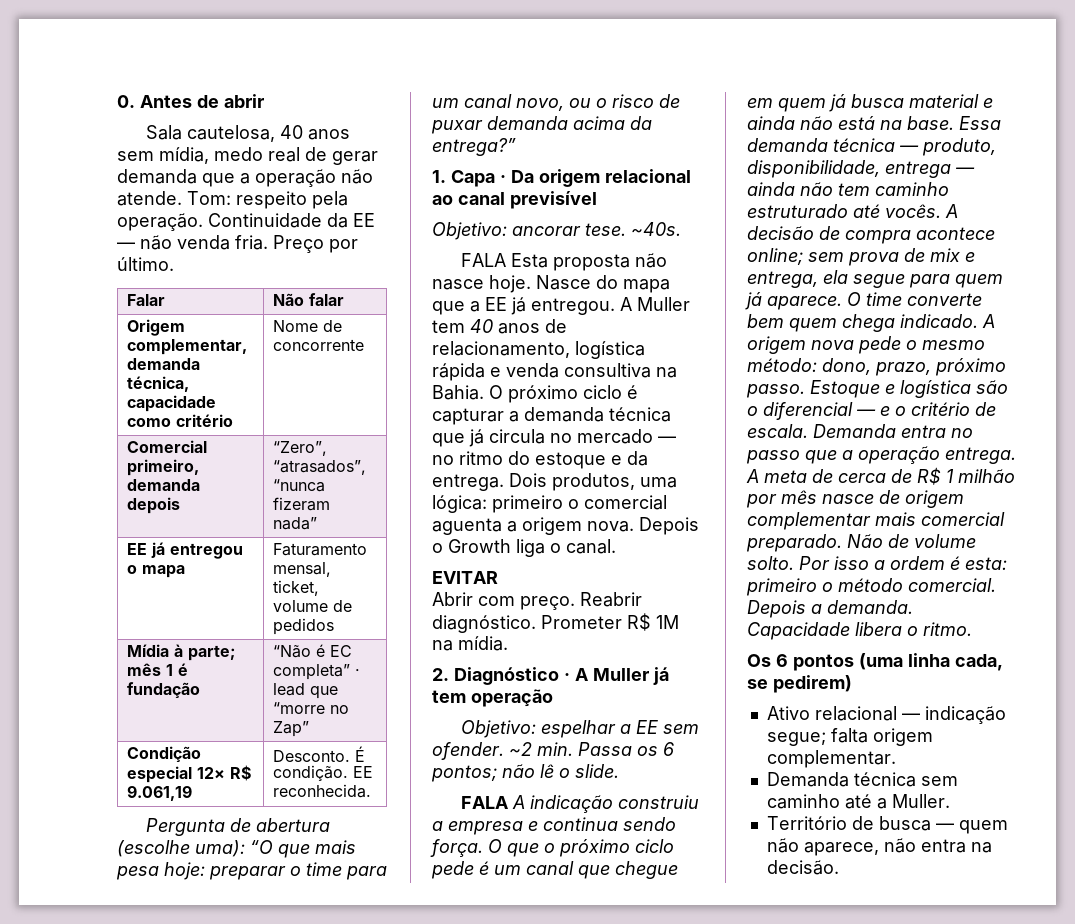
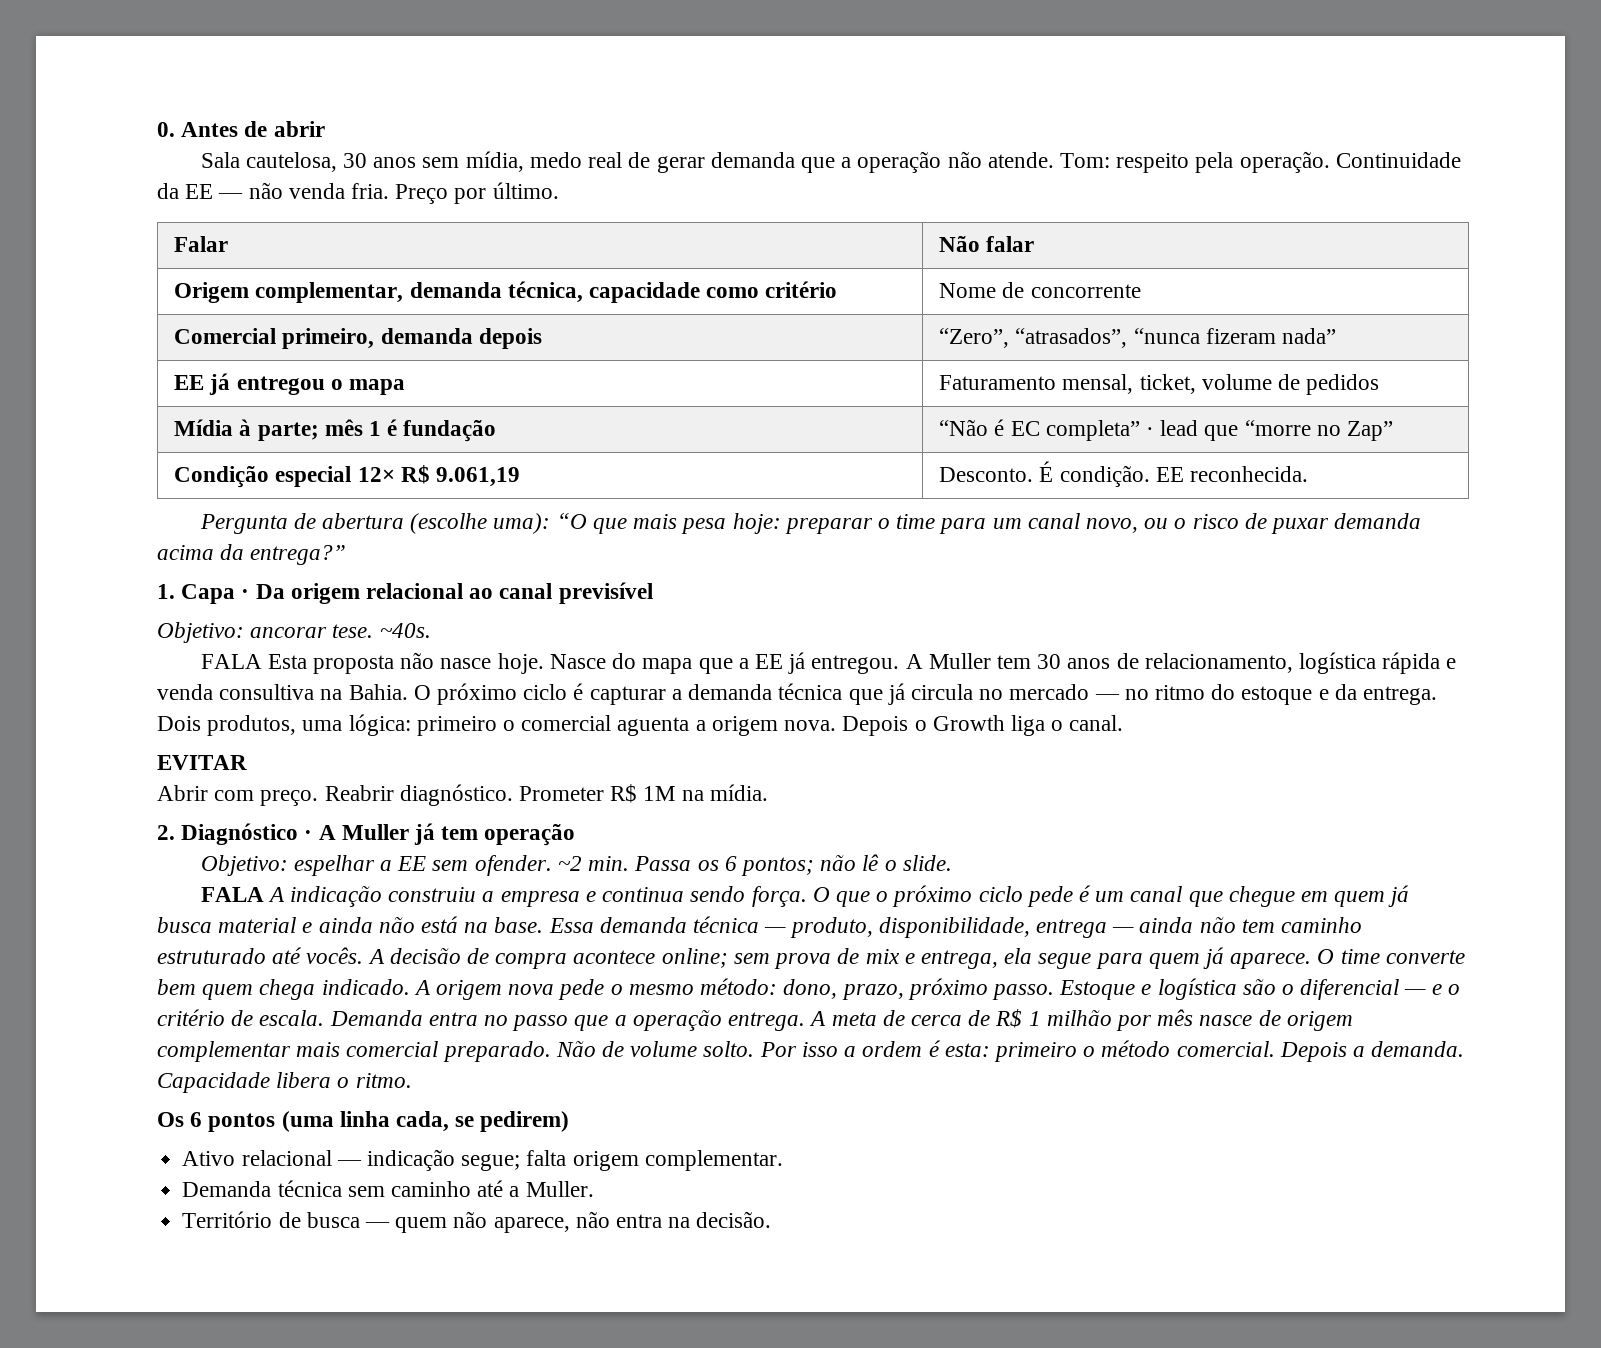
- Sala cautelosa, 40 anos sem mídia, medo real de gerar demanda que a operação não atende.
+ Sala cautelosa, 30 anos sem mídia, medo real de gerar demanda que a operação não atende.
- A Muller tem 40 anos de relacionamento, logística rápida e venda consultiva na Bahia.
+ A Muller tem 30 anos de relacionamento, logística rápida e venda consultiva na Bahia.

